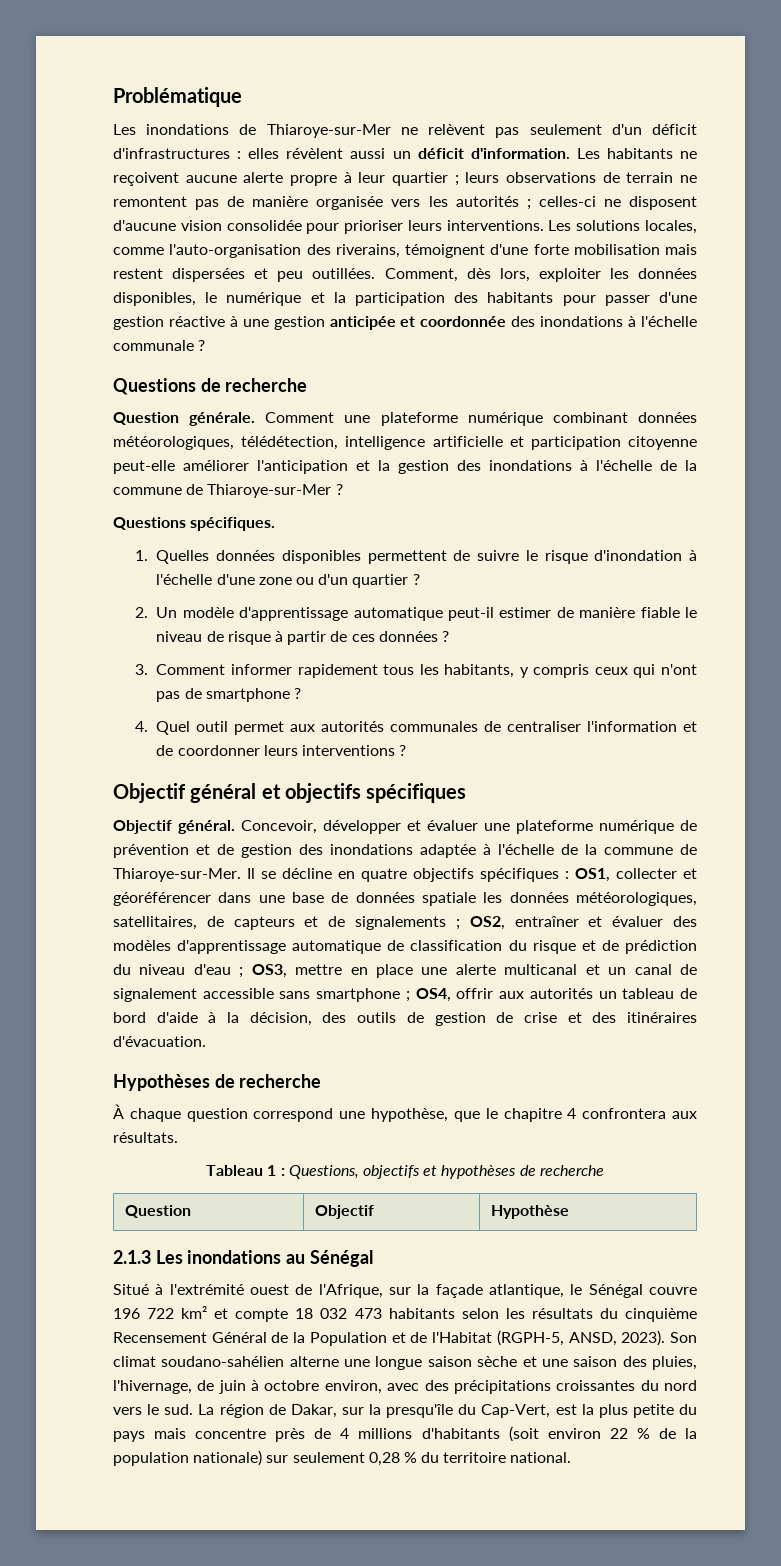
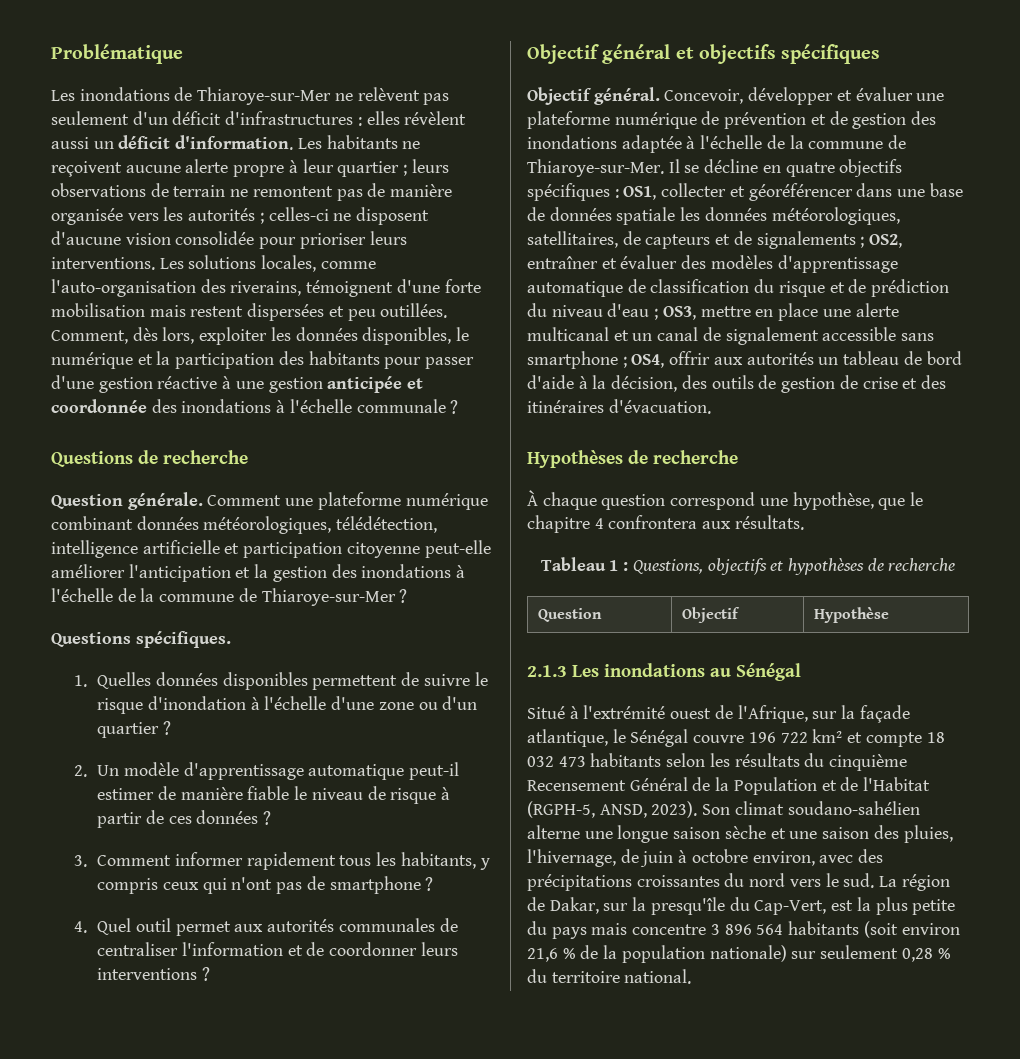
- La région de Dakar, sur la presqu'île du Cap-Vert, est la plus petite du pays mais concentre près de 4 millions d'habitants (soit environ 22 % de la population nationale) sur seulement 0,28 % du territoire national.
+ La région de Dakar, sur la presqu'île du Cap-Vert, est la plus petite du pays mais concentre 3 896 564 habitants (soit environ 21,6 % de la population nationale) sur seulement 0,28 % du territoire national.

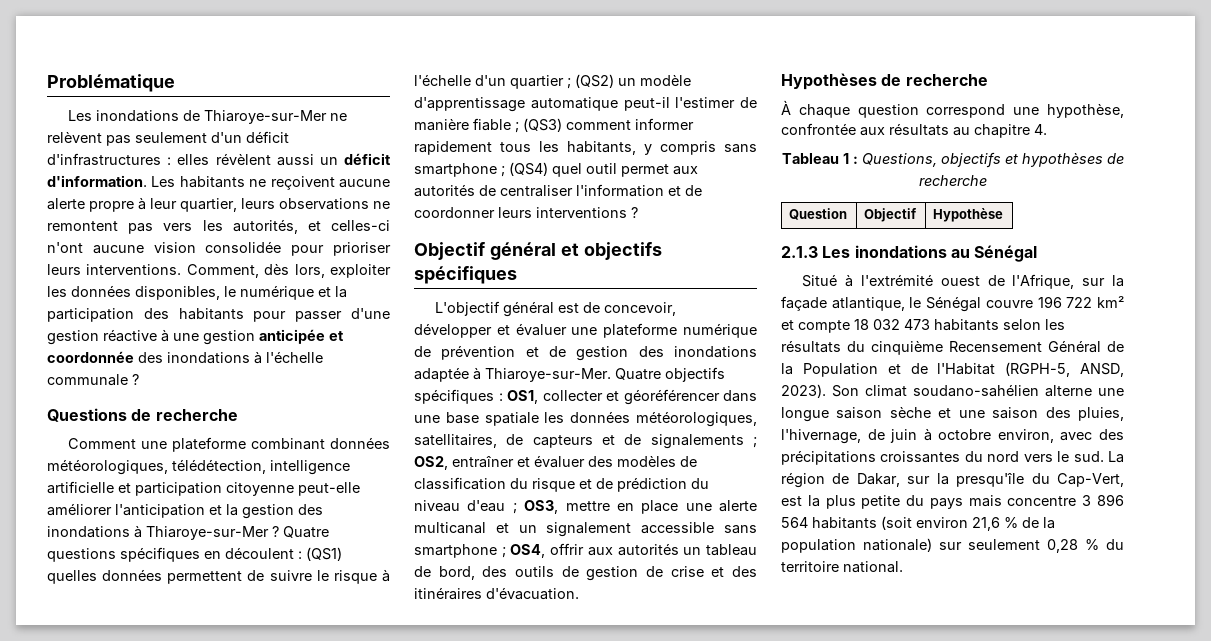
- Les habitants ne reçoivent aucune alerte propre à leur quartier ; leurs observations de terrain ne remontent pas de manière organisée vers les autorités ; celles-ci ne disposent d'aucune vision consolidée pour prioriser leurs interventions.
+ Les habitants ne reçoivent aucune alerte propre à leur quartier, leurs observations ne remontent pas vers les autorités, et celles-ci n'ont aucune vision consolidée pour prioriser leurs interventions.
- Les solutions locales, comme l'auto-organisation des riverains, témoignent d'une forte mobilisation mais restent dispersées et peu outillées.
- Question générale. Comment une plateforme numérique combinant données météorologiques, télédétection, intelligence artificielle et participation citoyenne peut-elle améliorer l'anticipation et la gestion des inondations à l'échelle de la commune de Thiaroye-sur-Mer ?
- Questions spécifiques.
- 1. Quelles données disponibles permettent de suivre le risque d'inondation à l'échelle d'une zone ou d'un quartier ?
- 2. Un modèle d'apprentissage automatique peut-il estimer de manière fiable le niveau de risque à partir de ces données ?
- 3. Comment informer rapidement tous les habitants, y compris ceux qui n'ont pas de smartphone ?
- 4. Quel outil permet aux autorités communales de centraliser l'information et de coordonner leurs interventions ?
+ Comment une plateforme combinant données météorologiques, télédétection, intelligence artificielle et participation citoyenne peut-elle améliorer l'anticipation et la gestion des inondations à Thiaroye-sur-Mer ? Quatre questions spécifiques en découlent : (QS1) quelles données permettent de suivre le risque à l'échelle d'un quartier ; (QS2) un modèle d'apprentissage automatique peut-il l'estimer de manière fiable ; (QS3) comment informer rapidement tous les habitants, y compris sans smartphone ; (QS4) quel outil permet aux autorités de centraliser l'information et de coordonner leurs interventions ?
- Objectif général. Concevoir, développer et évaluer une plateforme numérique de prévention et de gestion des inondations adaptée à l'échelle de la commune de Thiaroye-sur-Mer. Il se décline en quatre objectifs spécifiques :
+ L'objectif général est de concevoir, développer et évaluer une plateforme numérique de prévention et de gestion des inondations adaptée à Thiaroye-sur-Mer. Quatre objectifs spécifiques :
- OS1, collecter et géoréférencer dans une base de données spatiale les données météorologiques, satellitaires, de capteurs et de signalements ;
+ OS1, collecter et géoréférencer dans une base spatiale les données météorologiques, satellitaires, de capteurs et de signalements ;
- OS2, entraîner et évaluer des modèles d'apprentissage automatique de classification du risque et de prédiction du niveau d'eau ;
+ OS2, entraîner et évaluer des modèles de classification du risque et de prédiction du niveau d'eau ;
- OS3, mettre en place une alerte multicanal et un canal de signalement accessible sans smartphone ;
+ OS3, mettre en place une alerte multicanal et un signalement accessible sans smartphone ;
- OS4, offrir aux autorités un tableau de bord d'aide à la décision, des outils de gestion de crise et des itinéraires d'évacuation.
+ OS4, offrir aux autorités un tableau de bord, des outils de gestion de crise et des itinéraires d'évacuation.
- À chaque question correspond une hypothèse, que le chapitre 4 confrontera aux résultats.
+ À chaque question correspond une hypothèse, confrontée aux résultats au chapitre 4.

